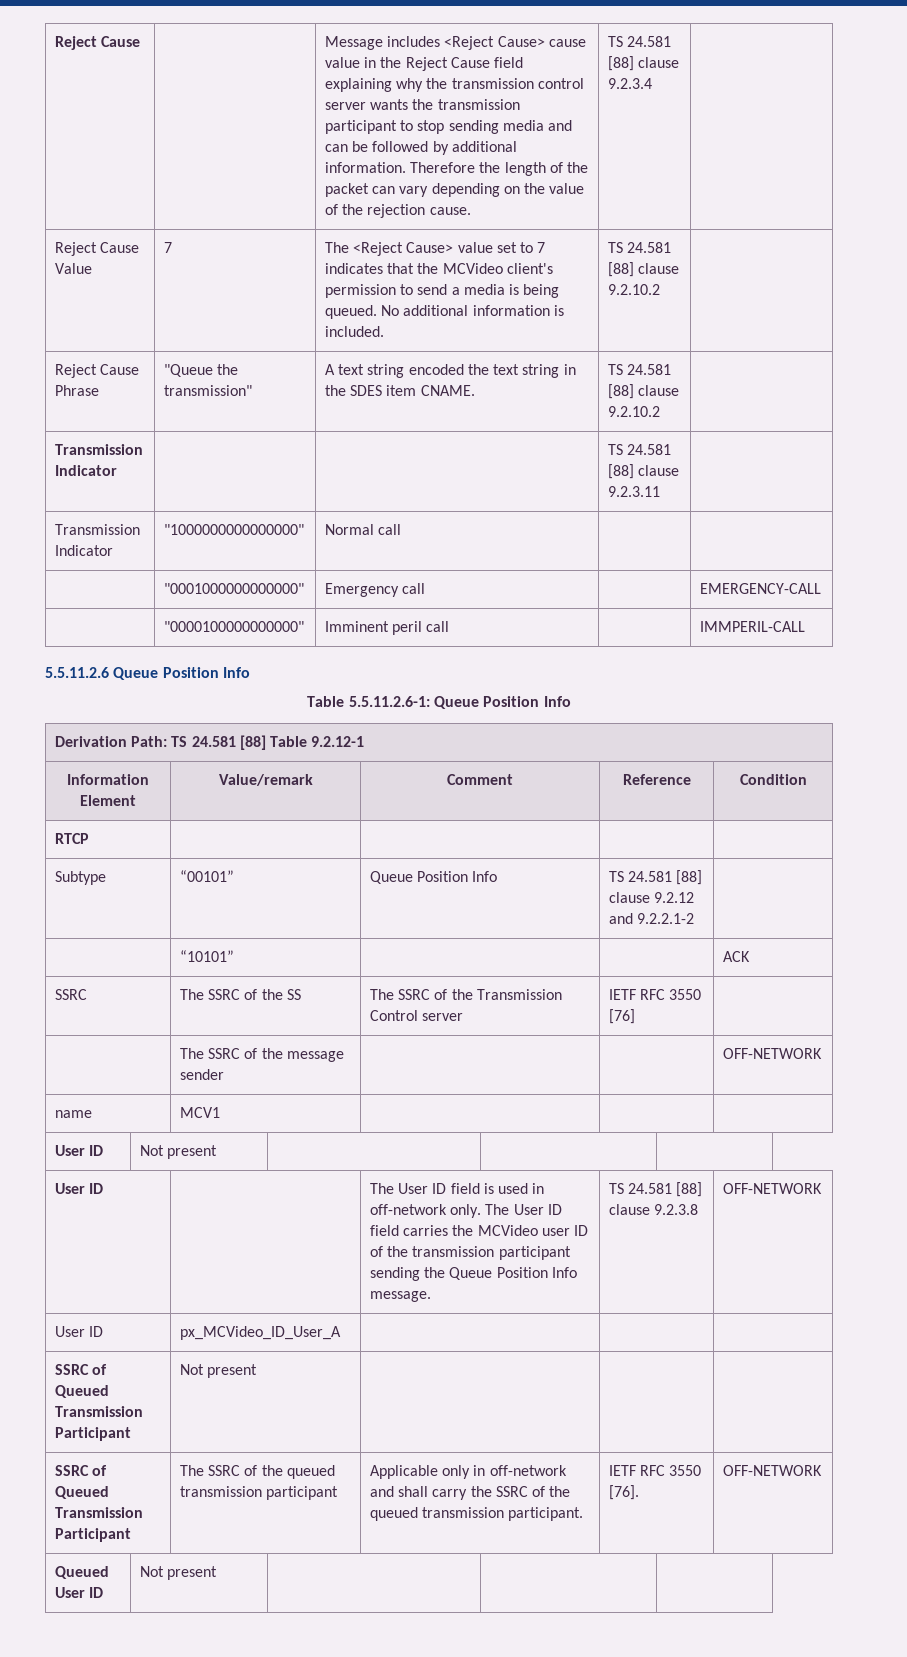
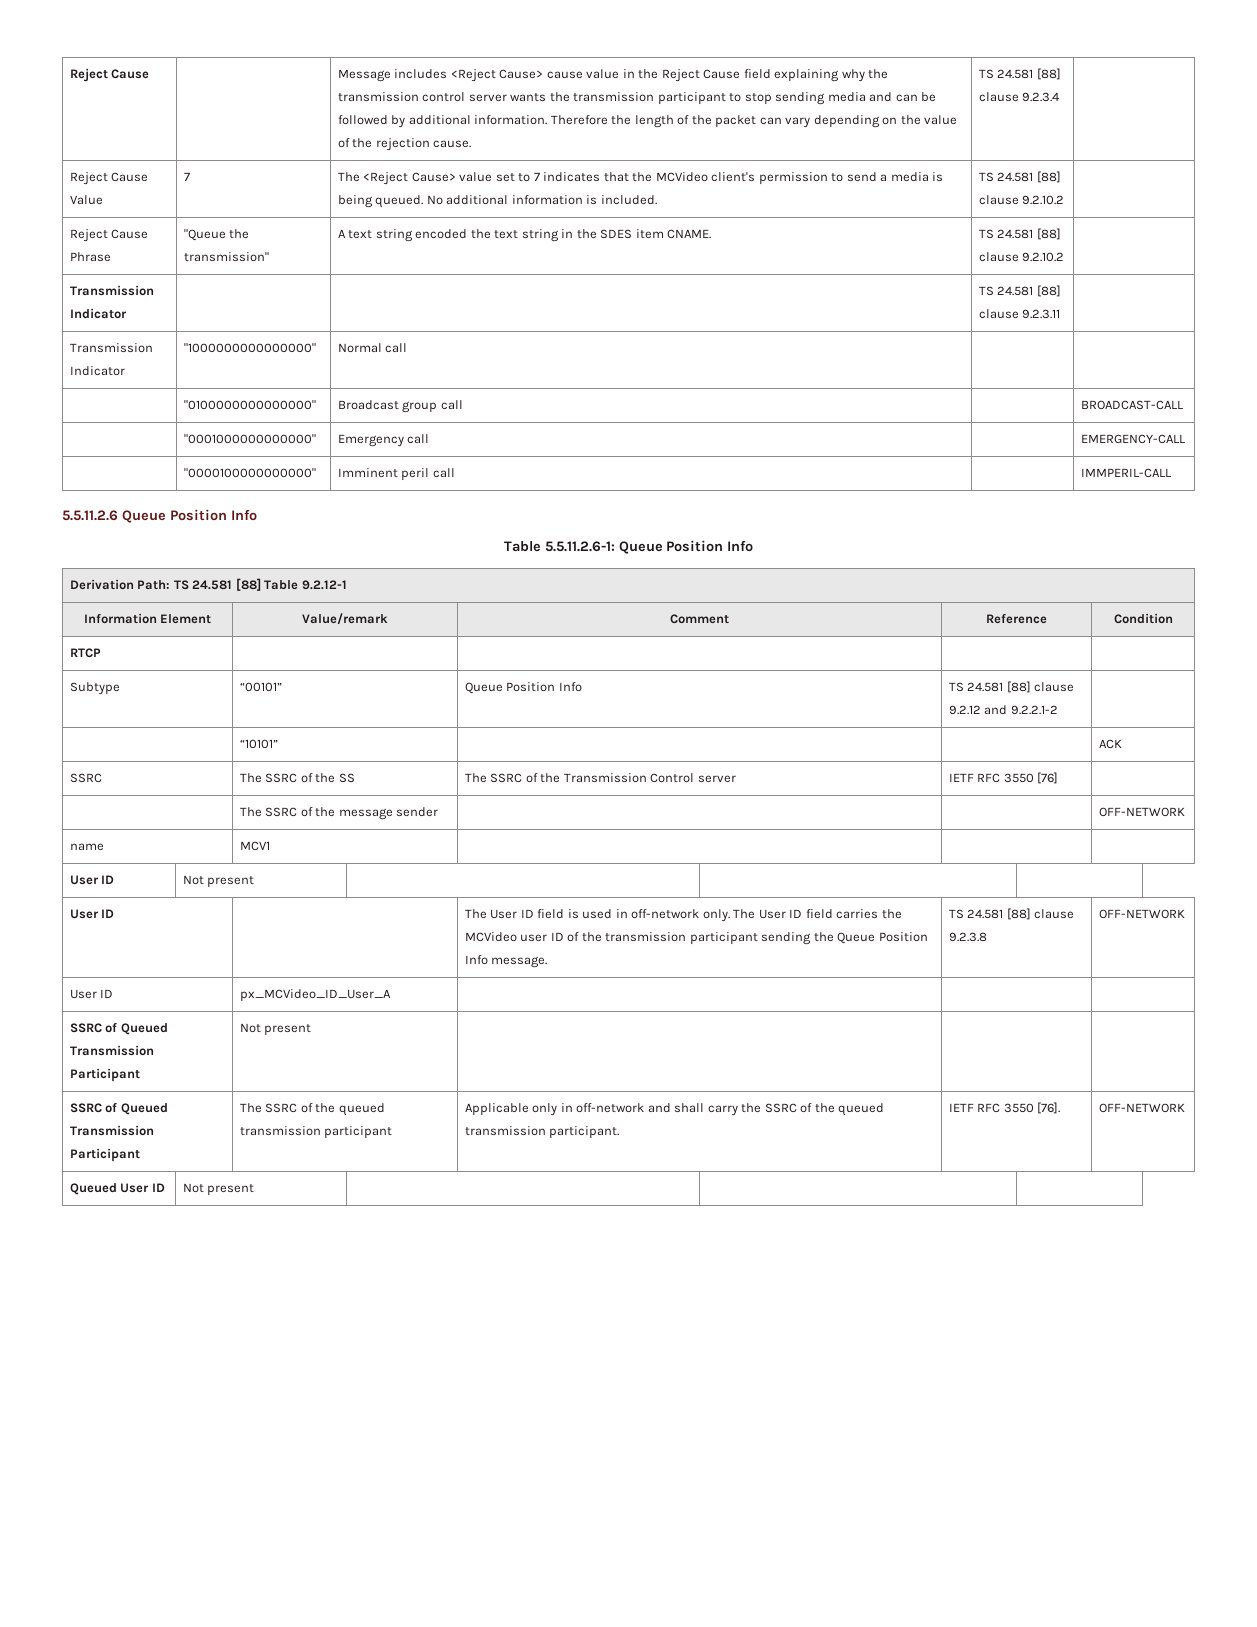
+ | "0100000000000000" | Broadcast group call | | BROADCAST-CALL

